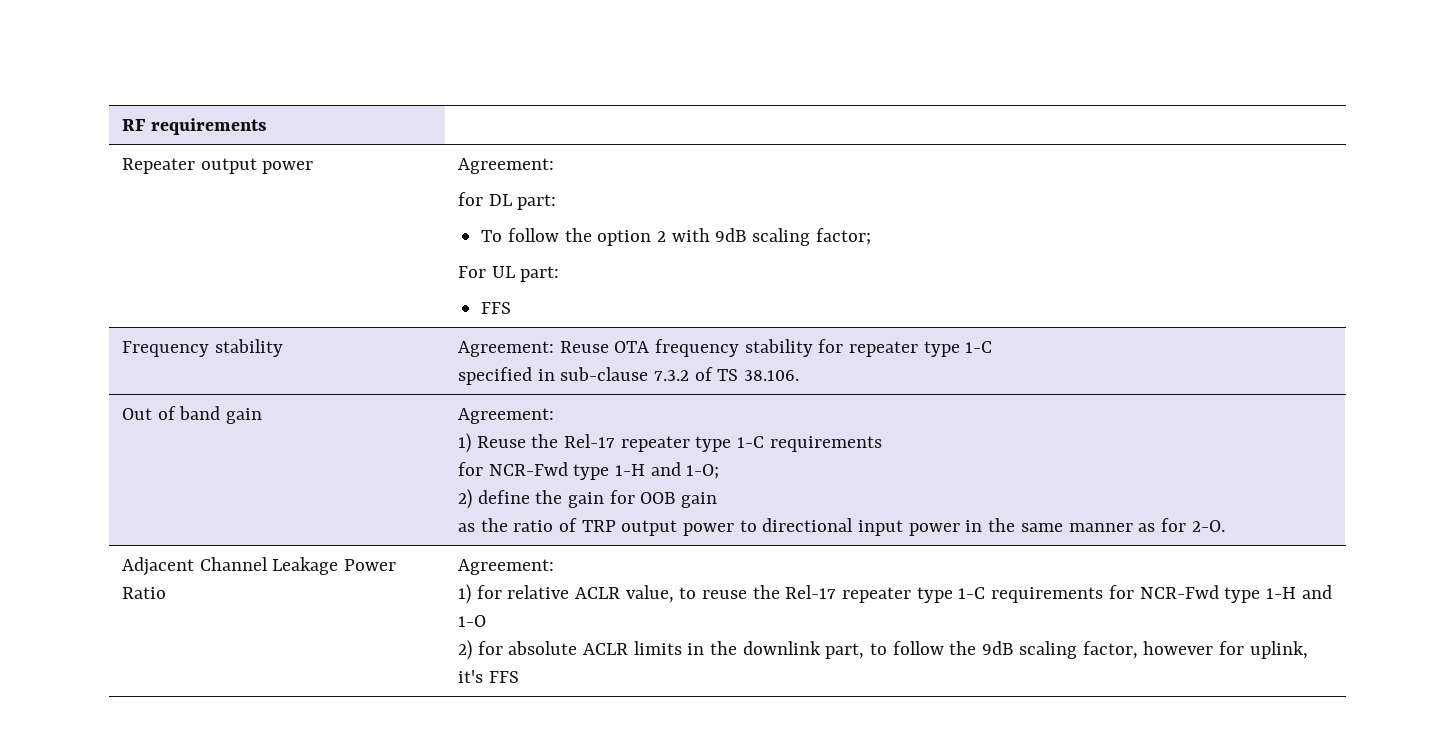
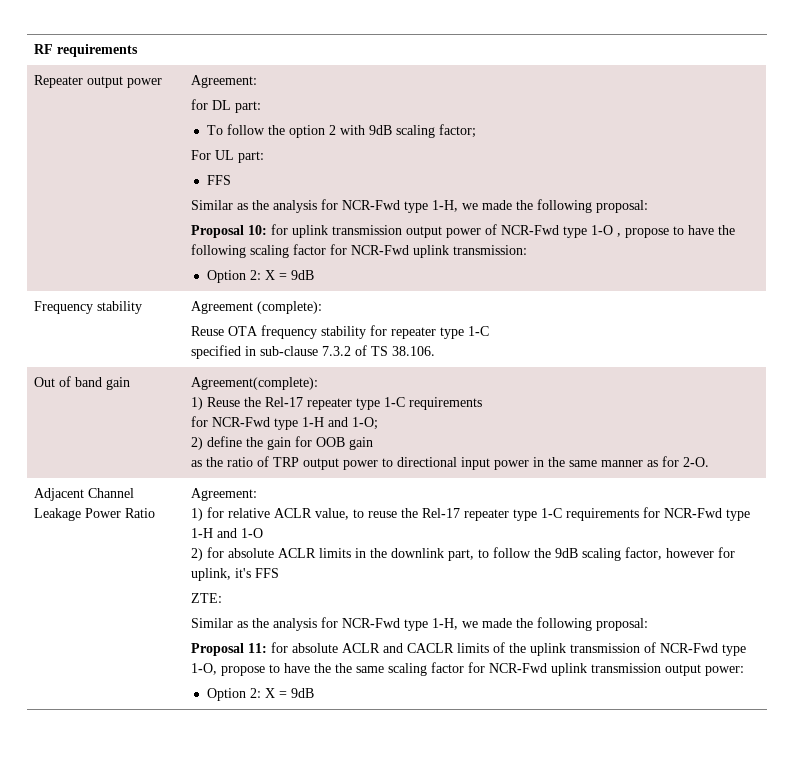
  For UL part:
  FFS
+ Similar as the analysis for NCR-Fwd type 1-H, we made the following proposal:
+ Proposal 10: for uplink transmission output power of NCR-Fwd type 1-O , propose to have the following scaling factor for NCR-Fwd uplink transmission:
+ Option 2: X = 9dB
- Frequency stability | Agreement: Reuse OTA frequency stability for repeater type 1-C
+ Frequency stability | Agreement (complete):
+ Reuse OTA frequency stability for repeater type 1-C
- Out of band gain | Agreement:
+ Out of band gain | Agreement(complete):
+ ZTE:
+ Similar as the analysis for NCR-Fwd type 1-H, we made the following proposal:
+ Proposal 11: for absolute ACLR and CACLR limits of the uplink transmission of NCR-Fwd type 1-O, propose to have the the same scaling factor for NCR-Fwd uplink transmission output power:
+ Option 2: X = 9dB

